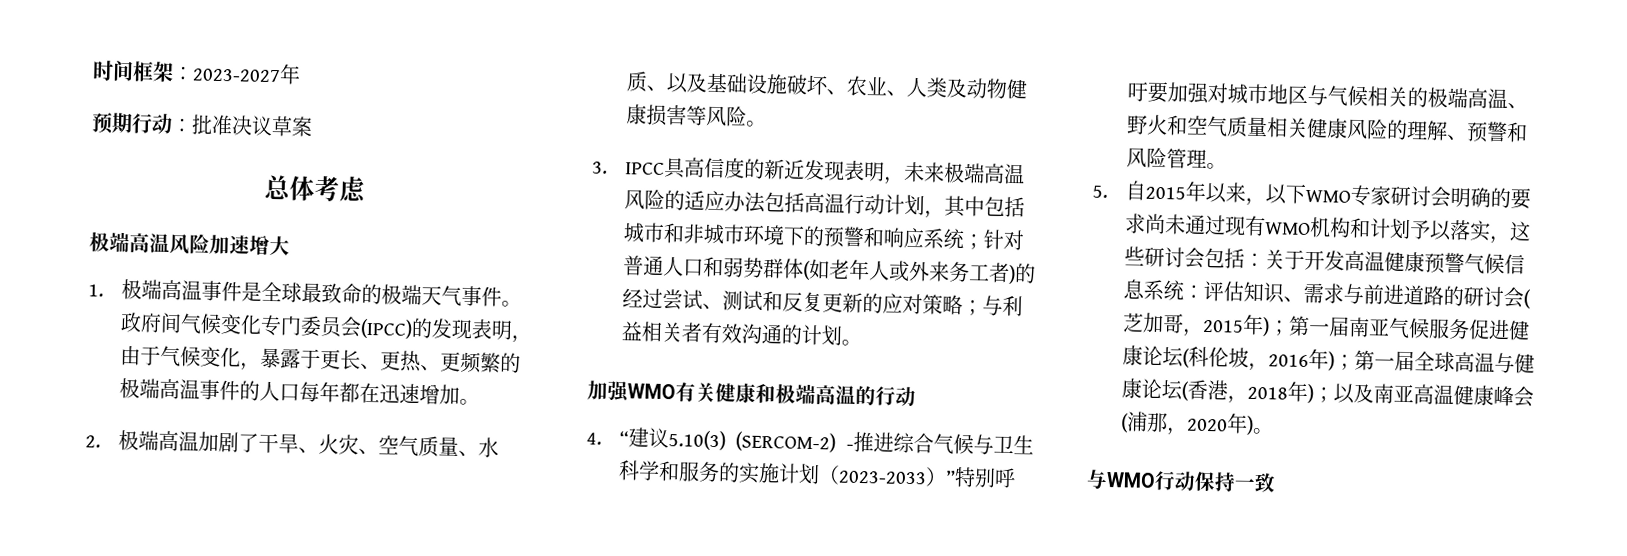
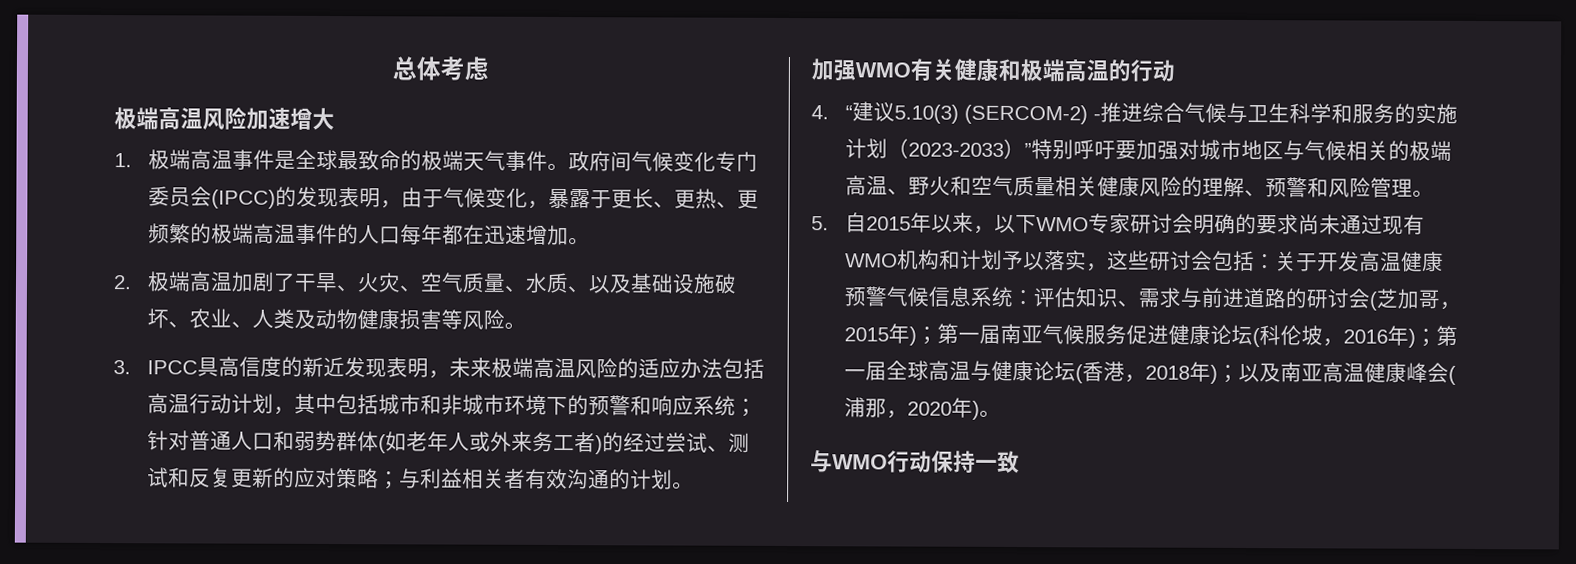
- 时间框架：2023-2027年
- 预期行动：批准决议草案

